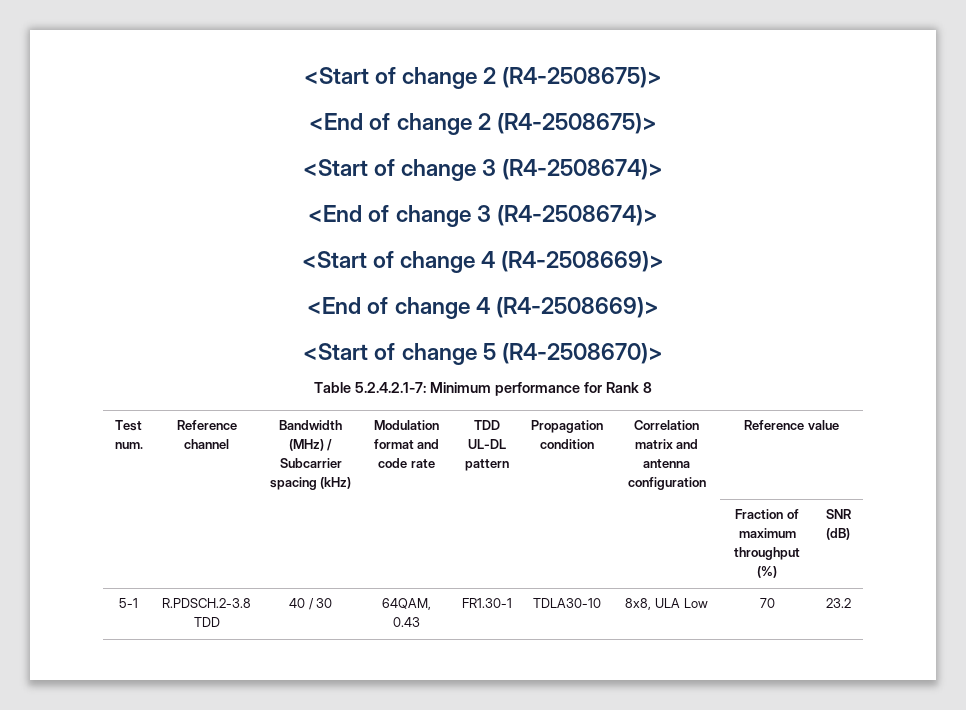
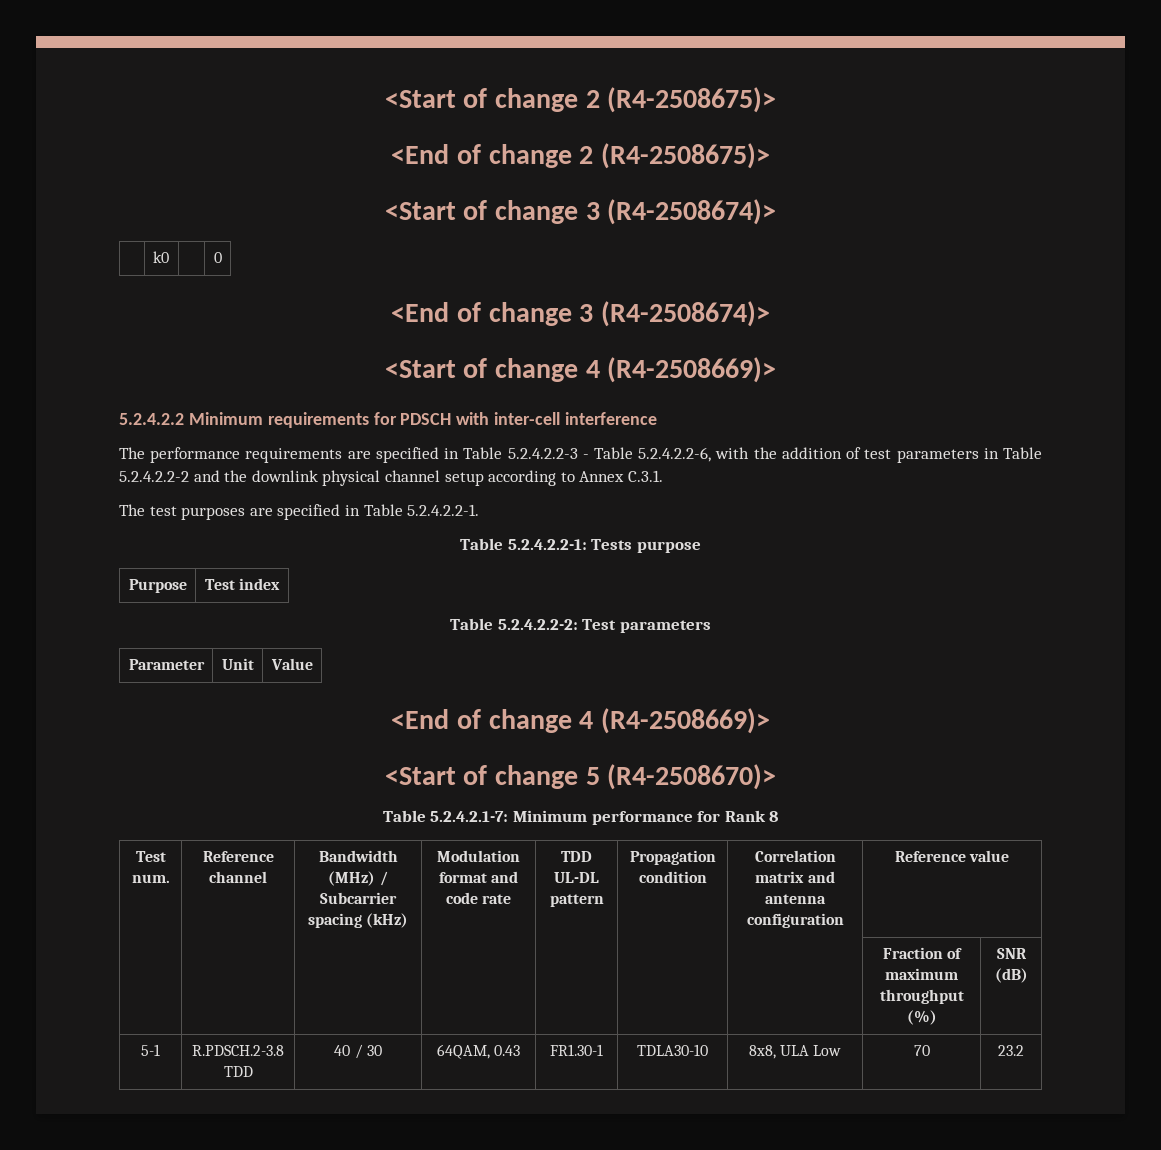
+ | k0 | | 0
+ 5.2.4.2.2 Minimum requirements for PDSCH with inter-cell interference
+ The performance requirements are specified in Table 5.2.4.2.2-3 - Table 5.2.4.2.2-6, with the addition of test parameters in Table 5.2.4.2.2-2 and the downlink physical channel setup according to Annex C.3.1.
+ The test purposes are specified in Table 5.2.4.2.2-1.
+ Table 5.2.4.2.2-1: Tests purpose
+ Purpose | Test index
+ Table 5.2.4.2.2-2: Test parameters
+ Parameter | Unit | Value

